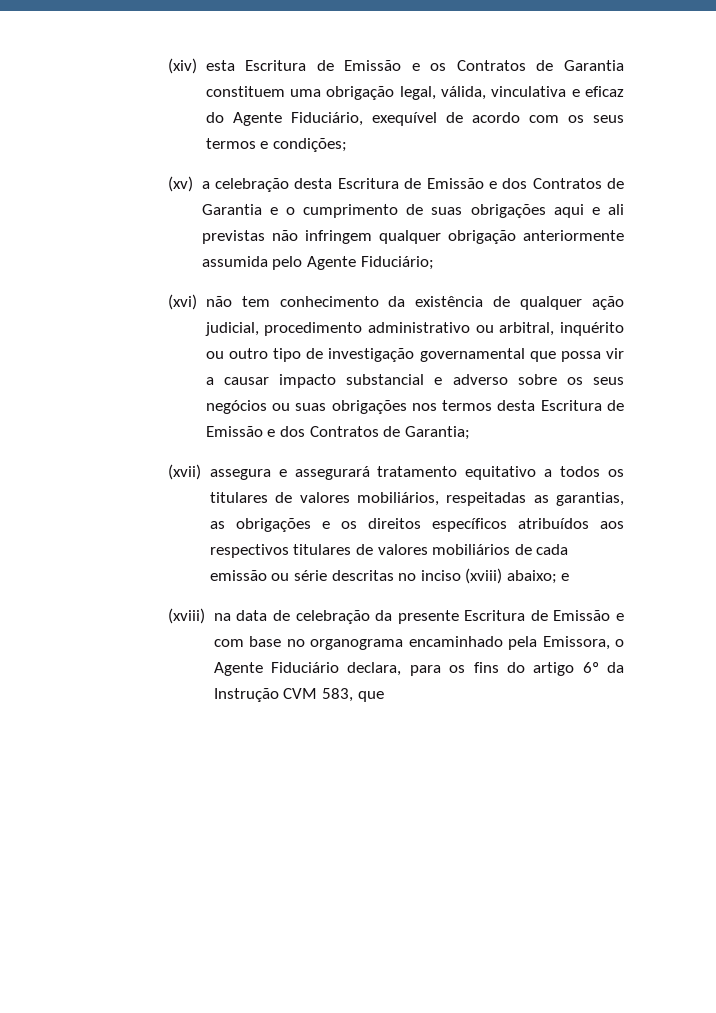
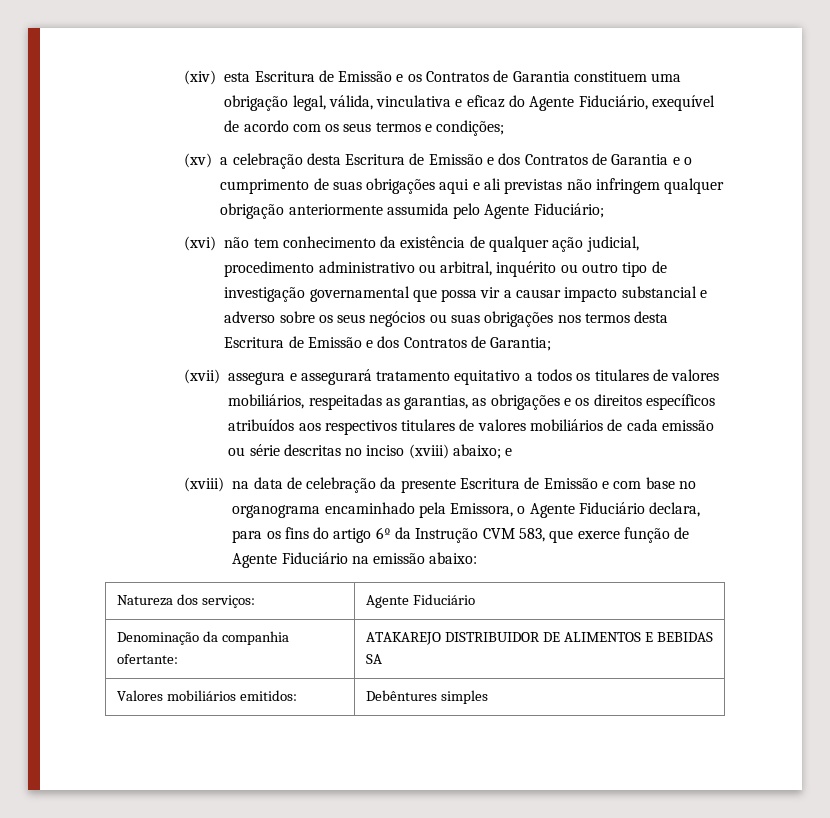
- (xviii) na data de celebração da presente Escritura de Emissão e com base no organograma encaminhado pela Emissora, o Agente Fiduciário declara, para os fins do artigo 6º da Instrução CVM 583, que
+ (xviii) na data de celebração da presente Escritura de Emissão e com base no organograma encaminhado pela Emissora, o Agente Fiduciário declara, para os fins do artigo 6º da Instrução CVM 583, que exerce função de Agente Fiduciário na emissão abaixo:
+ Natureza dos serviços: | Agente Fiduciário
+ Denominação da companhia ofertante: | ATAKAREJO DISTRIBUIDOR DE ALIMENTOS E BEBIDAS SA
+ Valores mobiliários emitidos: | Debêntures simples

